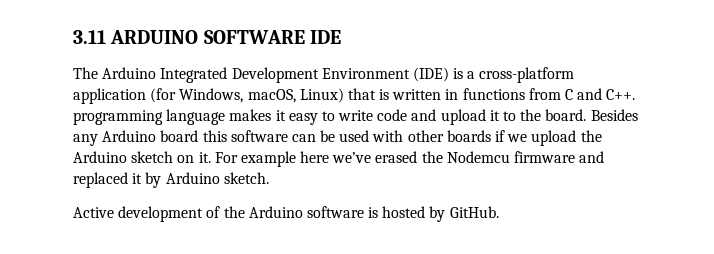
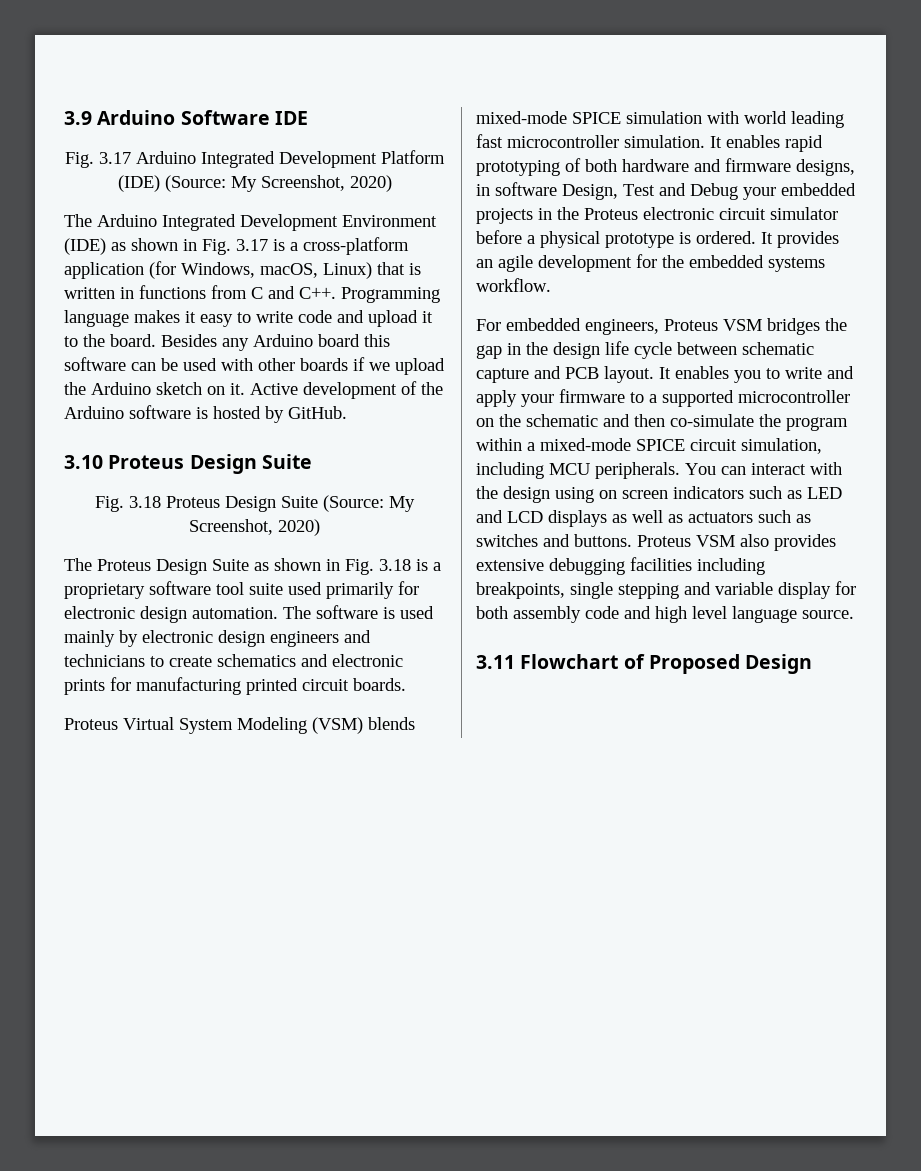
- 3.11 ARDUINO SOFTWARE IDE
+ 3.9 Arduino Software IDE
+ Fig. 3.17 Arduino Integrated Development Platform (IDE) (Source: My Screenshot, 2020)
- The Arduino Integrated Development Environment (IDE) is a cross-platform application (for Windows, macOS, Linux) that is written in functions from C and C++. programming language makes it easy to write code and upload it to the board.
+ The Arduino Integrated Development Environment (IDE) as shown in Fig. 3.17 is a cross-platform application (for Windows, macOS, Linux) that is written in functions from C and C++. Programming language makes it easy to write code and upload it to the board.
- Besides any Arduino board this software can be used with other boards if we upload the Arduino sketch on it. For example here we’ve erased the Nodemcu firmware and replaced it by Arduino sketch.
- Active development of the Arduino software is hosted by GitHub.
+ Besides any Arduino board this software can be used with other boards if we upload the Arduino sketch on it. Active development of the Arduino software is hosted by GitHub.
+ 3.10 Proteus Design Suite
+ Fig. 3.18 Proteus Design Suite (Source: My Screenshot, 2020)
+ The Proteus Design Suite as shown in Fig. 3.18 is a proprietary software tool suite used primarily for electronic design automation. The software is used mainly by electronic design engineers and technicians to create schematics and electronic prints for manufacturing printed circuit boards.
+ Proteus Virtual System Modeling (VSM) blends mixed-mode SPICE simulation with world leading fast microcontroller simulation. It enables rapid prototyping of both hardware and firmware designs, in software Design, Test and Debug your embedded projects in the Proteus electronic circuit simulator before a physical prototype is ordered. It provides an agile development for the embedded systems workflow.
+ For embedded engineers, Proteus VSM bridges the gap in the design life cycle between schematic capture and PCB layout. It enables you to write and apply your firmware to a supported microcontroller on the schematic and then co-simulate the program within a mixed-mode SPICE circuit simulation, including MCU peripherals. You can interact with the design using on screen indicators such as LED and LCD displays as well as actuators such as switches and buttons. Proteus VSM also provides extensive debugging facilities including breakpoints, single stepping and variable display for both assembly code and high level language source.
+ 3.11 Flowchart of Proposed Design

